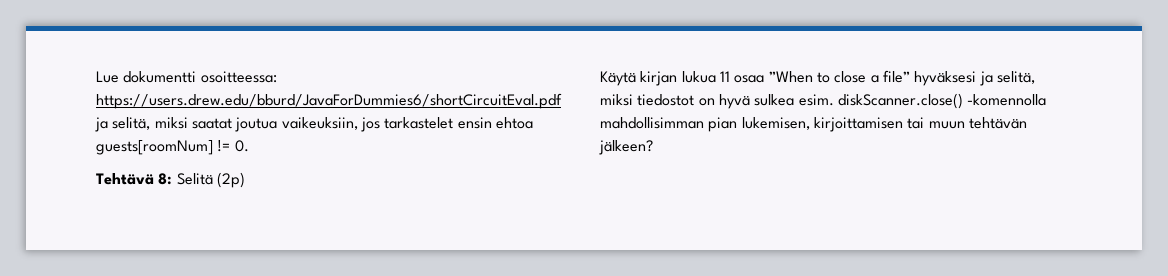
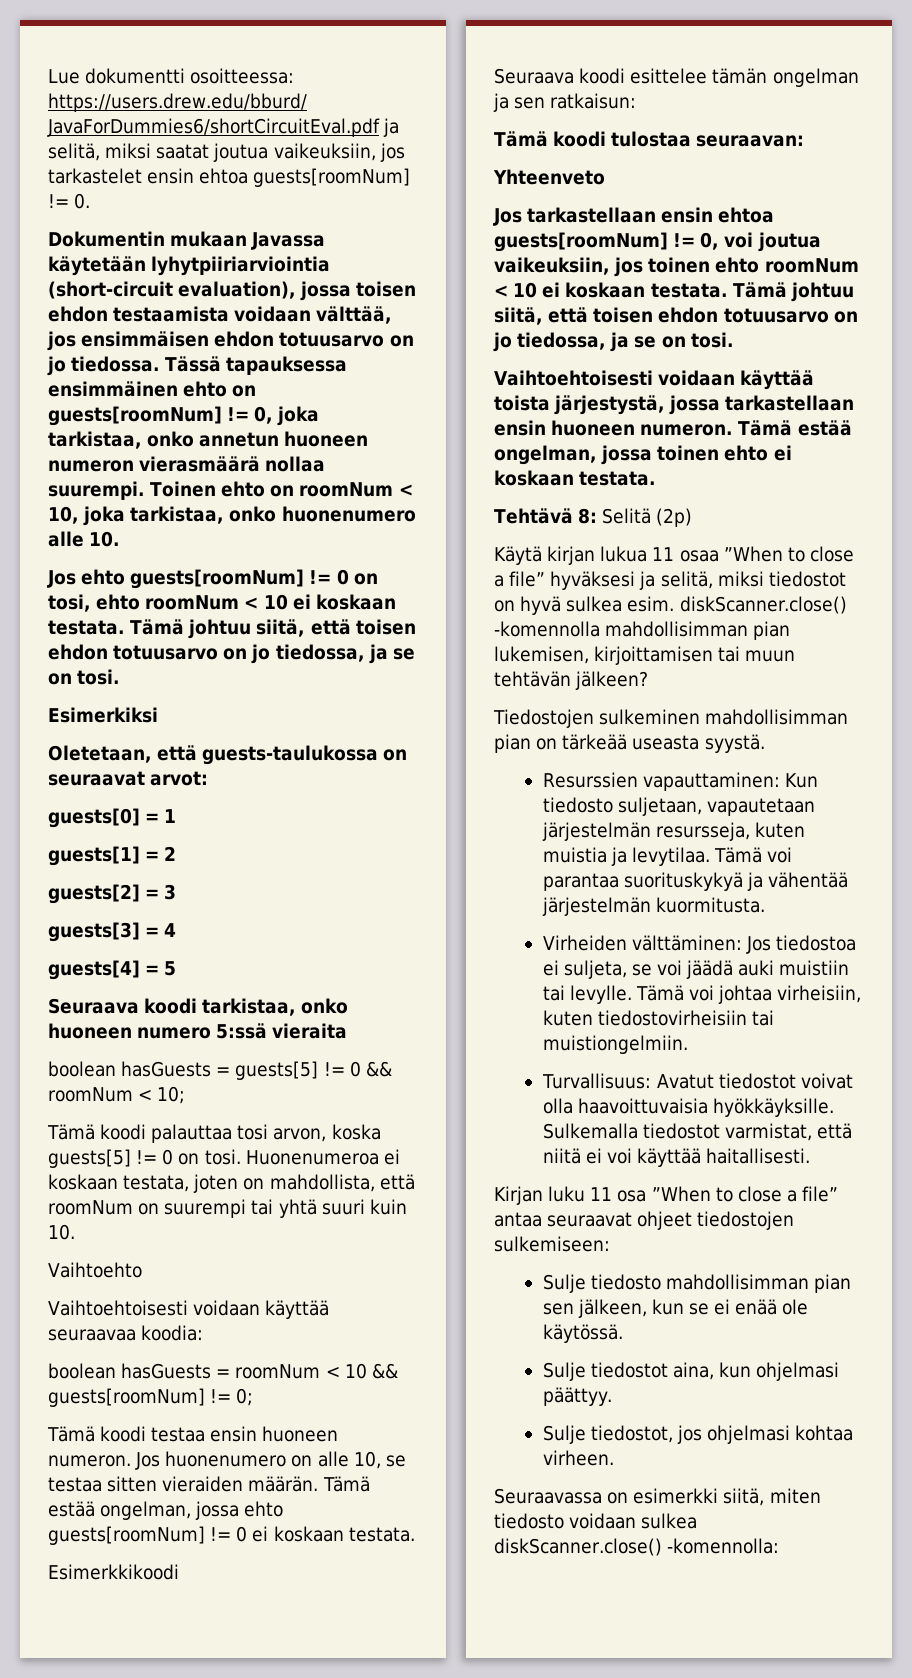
+ Dokumentin mukaan Javassa käytetään lyhytpiiriarviointia (short-circuit evaluation), jossa toisen ehdon testaamista voidaan välttää, jos ensimmäisen ehdon totuusarvo on jo tiedossa. Tässä tapauksessa ensimmäinen ehto on guests[roomNum] != 0, joka tarkistaa, onko annetun huoneen numeron vierasmäärä nollaa suurempi. Toinen ehto on roomNum < 10, joka tarkistaa, onko huonenumero alle 10.
+ Jos ehto guests[roomNum] != 0 on tosi, ehto roomNum < 10 ei koskaan testata. Tämä johtuu siitä, että toisen ehdon totuusarvo on jo tiedossa, ja se on tosi.
+ Esimerkiksi
+ Oletetaan, että guests-taulukossa on seuraavat arvot:
+ guests[0] = 1
+ guests[1] = 2
+ guests[2] = 3
+ guests[3] = 4
+ guests[4] = 5
+ Seuraava koodi tarkistaa, onko huoneen numero 5:ssä vieraita
+ boolean hasGuests = guests[5] != 0 && roomNum < 10;
+ Tämä koodi palauttaa tosi arvon, koska guests[5] != 0 on tosi. Huonenumeroa ei koskaan testata, joten on mahdollista, että roomNum on suurempi tai yhtä suuri kuin 10.
+ Vaihtoehto
+ Vaihtoehtoisesti voidaan käyttää seuraavaa koodia:
+ boolean hasGuests = roomNum < 10 && guests[roomNum] != 0;
+ Tämä koodi testaa ensin huoneen numeron. Jos huonenumero on alle 10, se testaa sitten vieraiden määrän. Tämä estää ongelman, jossa ehto guests[roomNum] != 0 ei koskaan testata.
+ Esimerkkikoodi
+ Seuraava koodi esittelee tämän ongelman ja sen ratkaisun:
+ Tämä koodi tulostaa seuraavan:
+ Yhteenveto
+ Jos tarkastellaan ensin ehtoa guests[roomNum] != 0, voi joutua vaikeuksiin, jos toinen ehto roomNum < 10 ei koskaan testata. Tämä johtuu siitä, että toisen ehdon totuusarvo on jo tiedossa, ja se on tosi.
+ Vaihtoehtoisesti voidaan käyttää toista järjestystä, jossa tarkastellaan ensin huoneen numeron. Tämä estää ongelman, jossa toinen ehto ei koskaan testata.
+ Tiedostojen sulkeminen mahdollisimman pian on tärkeää useasta syystä.
+ Resurssien vapauttaminen: Kun tiedosto suljetaan, vapautetaan järjestelmän resursseja, kuten muistia ja levytilaa. Tämä voi parantaa suorituskykyä ja vähentää järjestelmän kuormitusta.
+ Virheiden välttäminen: Jos tiedostoa ei suljeta, se voi jäädä auki muistiin tai levylle. Tämä voi johtaa virheisiin, kuten tiedostovirheisiin tai muistiongelmiin.
+ Turvallisuus: Avatut tiedostot voivat olla haavoittuvaisia hyökkäyksille. Sulkemalla tiedostot varmistat, että niitä ei voi käyttää haitallisesti.
+ Kirjan luku 11 osa ”When to close a file” antaa seuraavat ohjeet tiedostojen sulkemiseen:
+ Sulje tiedosto mahdollisimman pian sen jälkeen, kun se ei enää ole käytössä.
+ Sulje tiedostot aina, kun ohjelmasi päättyy.
+ Sulje tiedostot, jos ohjelmasi kohtaa virheen.
+ Seuraavassa on esimerkki siitä, miten tiedosto voidaan sulkea diskScanner.close() -komennolla:

